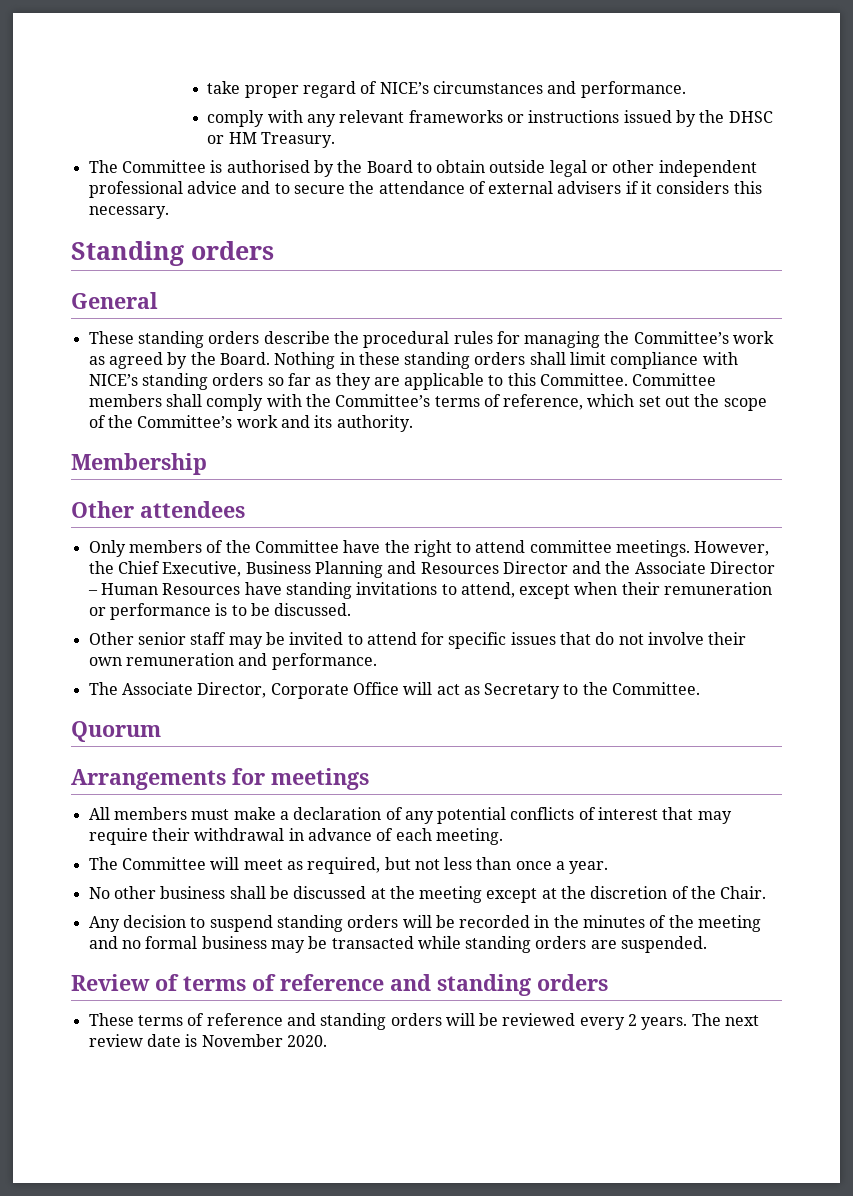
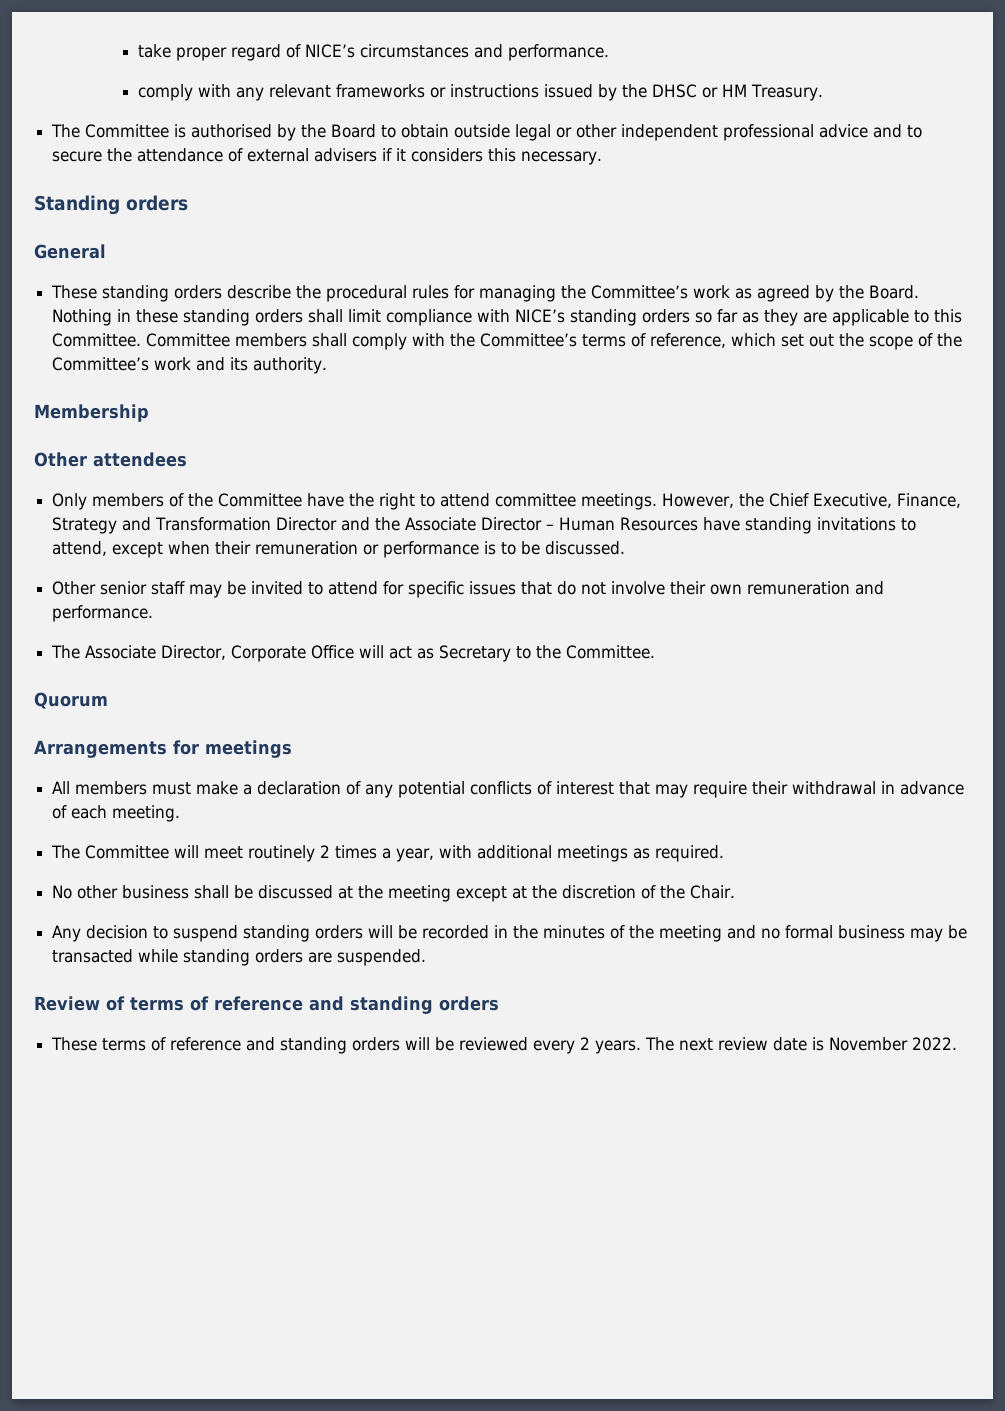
- However, the Chief Executive, Business Planning and Resources Director and the Associate Director – Human Resources have standing invitations to attend, except when their remuneration or performance is to be discussed.
+ However, the Chief Executive, Finance, Strategy and Transformation Director and the Associate Director – Human Resources have standing invitations to attend, except when their remuneration or performance is to be discussed.
- The Committee will meet as required, but not less than once a year.
+ The Committee will meet routinely 2 times a year, with additional meetings as required.
- The next review date is November 2020.
+ The next review date is November 2022.

